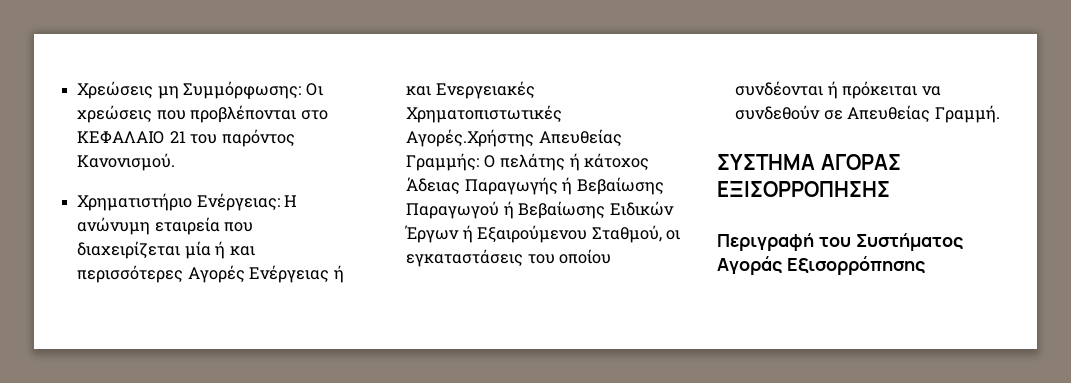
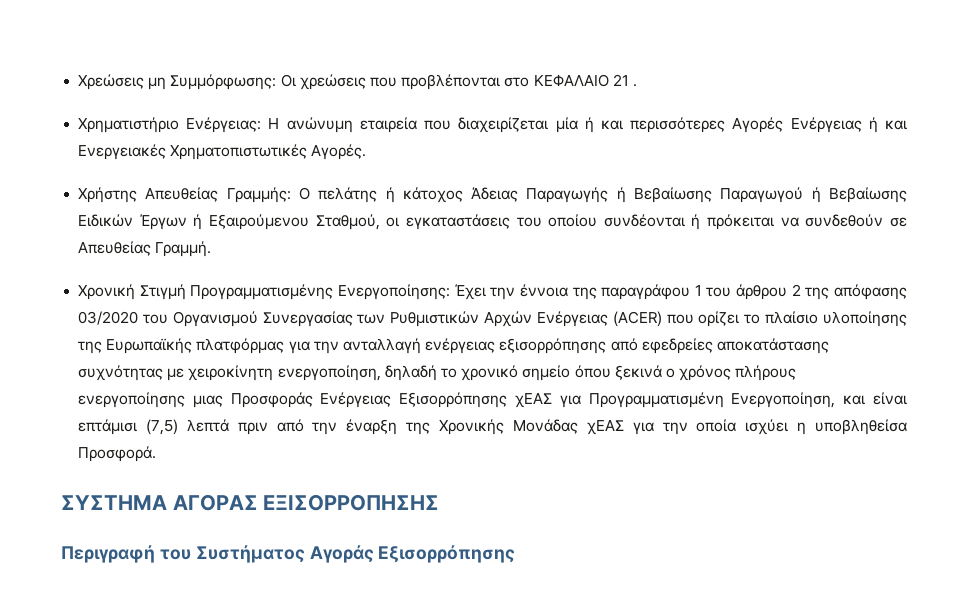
- Χρεώσεις μη Συμμόρφωσης: Οι χρεώσεις που προβλέπονται στο ΚΕΦΑΛΑΙΟ 21 του παρόντος Κανονισμού.
+ Χρεώσεις μη Συμμόρφωσης: Οι χρεώσεις που προβλέπονται στο ΚΕΦΑΛΑΙΟ 21 .
- Χρηματιστήριο Ενέργειας: Η ανώνυμη εταιρεία που διαχειρίζεται μία ή και περισσότερες Αγορές Ενέργειας ή και Ενεργειακές Χρηματοπιστωτικές Αγορές.Χρήστης Απευθείας Γραμμής: Ο πελάτης ή κάτοχος Άδειας Παραγωγής ή Βεβαίωσης Παραγωγού ή Βεβαίωσης Ειδικών Έργων ή Εξαιρούμενου Σταθμού, οι εγκαταστάσεις του οποίου συνδέονται ή πρόκειται να συνδεθούν σε Απευθείας Γραμμή.
+ Χρηματιστήριο Ενέργειας: Η ανώνυμη εταιρεία που διαχειρίζεται μία ή και περισσότερες Αγορές Ενέργειας ή και Ενεργειακές Χρηματοπιστωτικές Αγορές.
+ Χρήστης Απευθείας Γραμμής: Ο πελάτης ή κάτοχος Άδειας Παραγωγής ή Βεβαίωσης Παραγωγού ή Βεβαίωσης Ειδικών Έργων ή Εξαιρούμενου Σταθμού, οι εγκαταστάσεις του οποίου συνδέονται ή πρόκειται να συνδεθούν σε Απευθείας Γραμμή.
+ Χρονική Στιγμή Προγραμματισμένης Ενεργοποίησης: Έχει την έννοια της παραγράφου 1 του άρθρου 2 της απόφασης 03/2020 του Οργανισμού Συνεργασίας των Ρυθμιστικών Αρχών Ενέργειας (ACER) που ορίζει το πλαίσιο υλοποίησης της Ευρωπαϊκής πλατφόρμας για την ανταλλαγή ενέργειας εξισορρόπησης από εφεδρείες αποκατάστασης συχνότητας με χειροκίνητη ενεργοποίηση, δηλαδή το χρονικό σημείο όπου ξεκινά ο χρόνος πλήρους ενεργοποίησης μιας Προσφοράς Ενέργειας Εξισορρόπησης χΕΑΣ για Προγραμματισμένη Ενεργοποίηση, και είναι επτάμισι (7,5) λεπτά πριν από την έναρξη της Χρονικής Μονάδας χΕΑΣ για την οποία ισχύει η υποβληθείσα Προσφορά.

